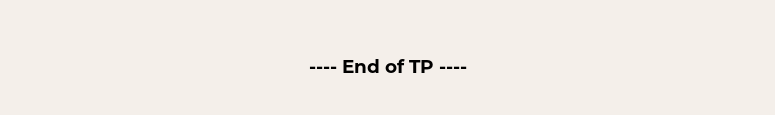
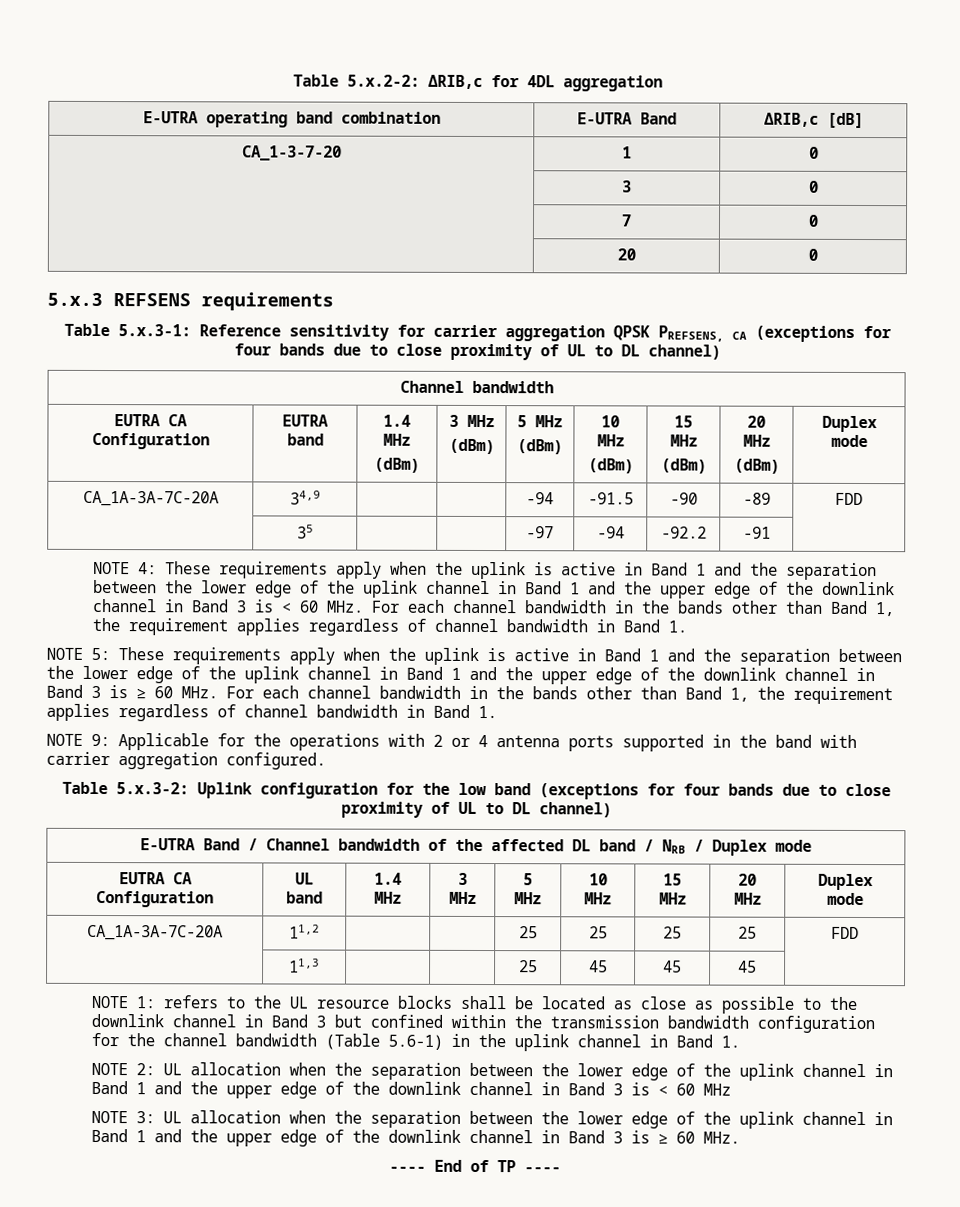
+ Table 5.x.2-2: ΔRIB,c for 4DL aggregation
+ E-UTRA operating band combination | E-UTRA Band | ΔRIB,c [dB]
+ CA_1-3-7-20 | 1 | 0
+ | 3 | 0
+ | 7 | 0
+ | 20 | 0
+ 5.x.3 REFSENS requirements
+ Table 5.x.3-1: Reference sensitivity for carrier aggregation QPSK PREFSENS, CA (exceptions for four bands due to close proximity of UL to DL channel)
+ Channel bandwidth
+ EUTRA CA Configuration | EUTRA band | 1.4 MHz
+ (dBm) | 3 MHz
+ (dBm) | 5 MHz
+ (dBm) | 10 MHz
+ (dBm) | 15 MHz
+ (dBm) | 20 MHz
+ (dBm) | Duplex mode
+ CA_1A-3A-7C-20A | 34,9 | | | -94 | -91.5 | -90 | -89 | FDD
+ | 35 | | | -97 | -94 | -92.2 | -91 |
+ NOTE 4: These requirements apply when the uplink is active in Band 1 and the separation between the lower edge of the uplink channel in Band 1 and the upper edge of the downlink channel in Band 3 is < 60 MHz. For each channel bandwidth in the bands other than Band 1, the requirement applies regardless of channel bandwidth in Band 1.
+ NOTE 5: These requirements apply when the uplink is active in Band 1 and the separation between the lower edge of the uplink channel in Band 1 and the upper edge of the downlink channel in Band 3 is ≥ 60 MHz. For each channel bandwidth in the bands other than Band 1, the requirement applies regardless of channel bandwidth in Band 1.
+ NOTE 9: Applicable for the operations with 2 or 4 antenna ports supported in the band with carrier aggregation configured.
+ Table 5.x.3-2: Uplink configuration for the low band (exceptions for four bands due to close proximity of UL to DL channel)
+ E-UTRA Band / Channel bandwidth of the affected DL band / NRB / Duplex mode
+ EUTRA CA Configuration | UL band | 1.4 MHz | 3 MHz | 5 MHz | 10 MHz | 15 MHz | 20 MHz | Duplex mode
+ CA_1A-3A-7C-20A | 11,2 | | | 25 | 25 | 25 | 25 | FDD
+ | 11,3 | | | 25 | 45 | 45 | 45 |
+ NOTE 1: refers to the UL resource blocks shall be located as close as possible to the downlink channel in Band 3 but confined within the transmission bandwidth configuration for the channel bandwidth (Table 5.6-1) in the uplink channel in Band 1.
+ NOTE 2: UL allocation when the separation between the lower edge of the uplink channel in Band 1 and the upper edge of the downlink channel in Band 3 is < 60 MHz
+ NOTE 3: UL allocation when the separation between the lower edge of the uplink channel in Band 1 and the upper edge of the downlink channel in Band 3 is ≥ 60 MHz.

